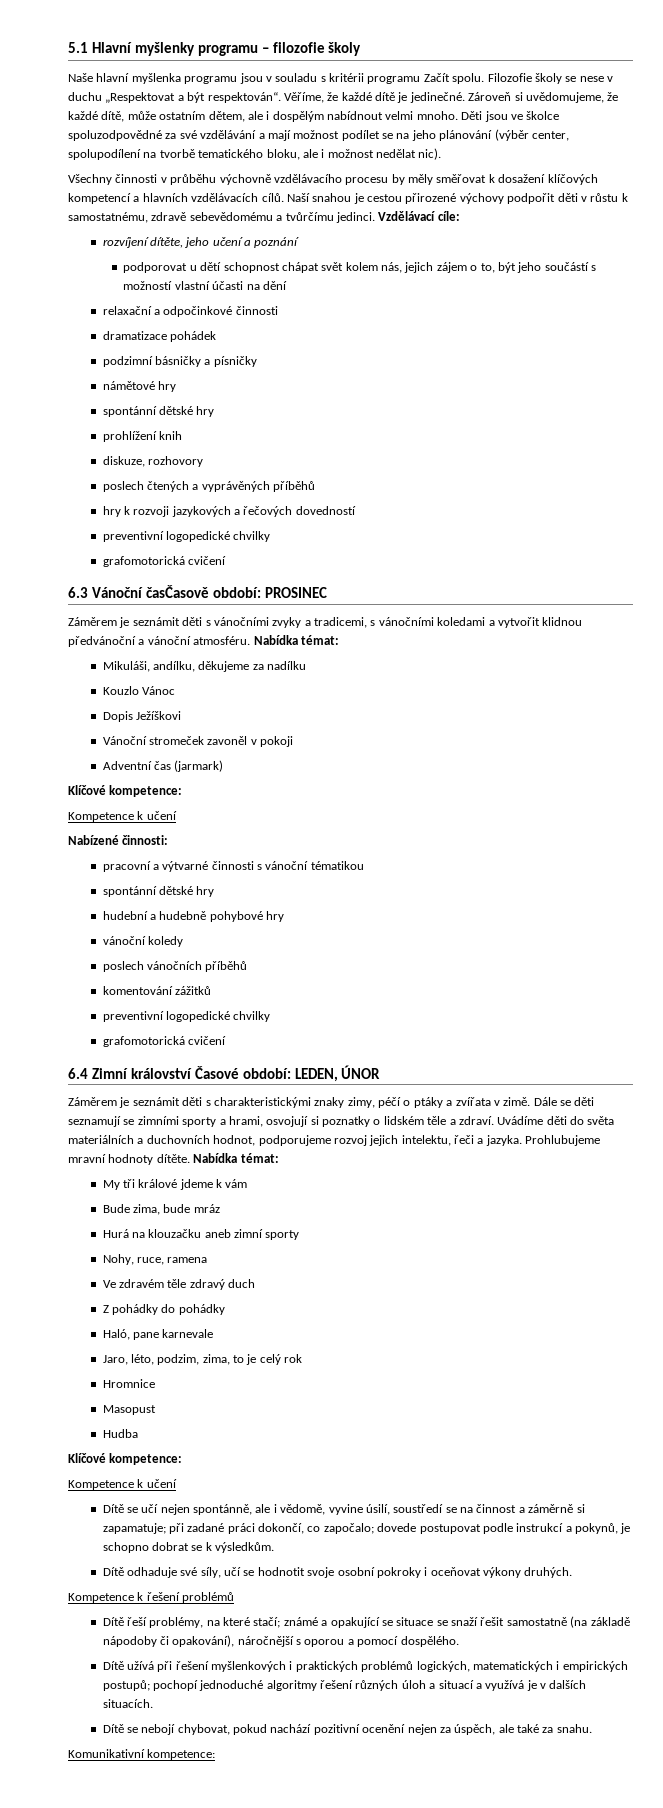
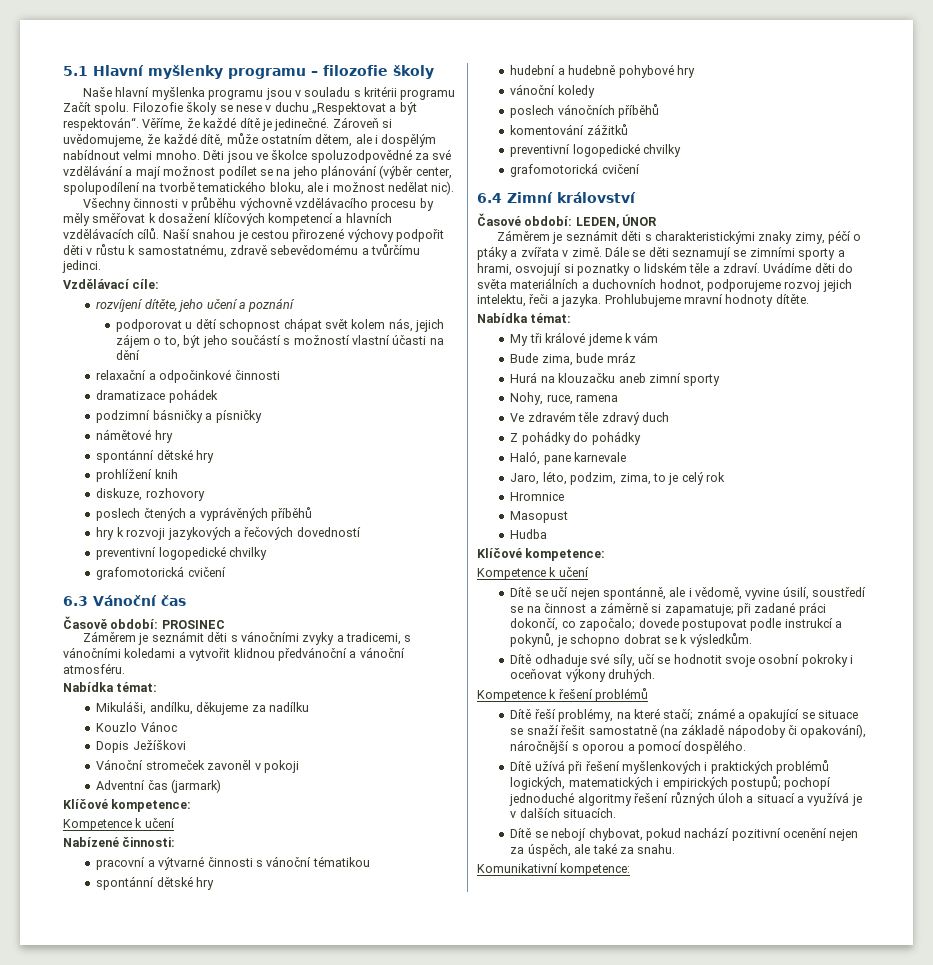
- Naší snahou je cestou přirozené výchovy podpořit děti v růstu k samostatnému, zdravě sebevědomému a tvůrčímu jedinci. Vzdělávací cíle:
+ Naší snahou je cestou přirozené výchovy podpořit děti v růstu k samostatnému, zdravě sebevědomému a tvůrčímu jedinci.
+ Vzdělávací cíle:
- 6.3 Vánoční časČasově období: PROSINEC
+ 6.3 Vánoční čas
+ Časově období: PROSINEC
- Záměrem je seznámit děti s vánočními zvyky a tradicemi, s vánočními koledami a vytvořit klidnou předvánoční a vánoční atmosféru. Nabídka témat:
+ Záměrem je seznámit děti s vánočními zvyky a tradicemi, s vánočními koledami a vytvořit klidnou předvánoční a vánoční atmosféru.
+ Nabídka témat:
- 6.4 Zimní království Časové období: LEDEN, ÚNOR
+ 6.4 Zimní království
+ Časové období: LEDEN, ÚNOR
- Prohlubujeme mravní hodnoty dítěte. Nabídka témat:
+ Prohlubujeme mravní hodnoty dítěte.
+ Nabídka témat:

